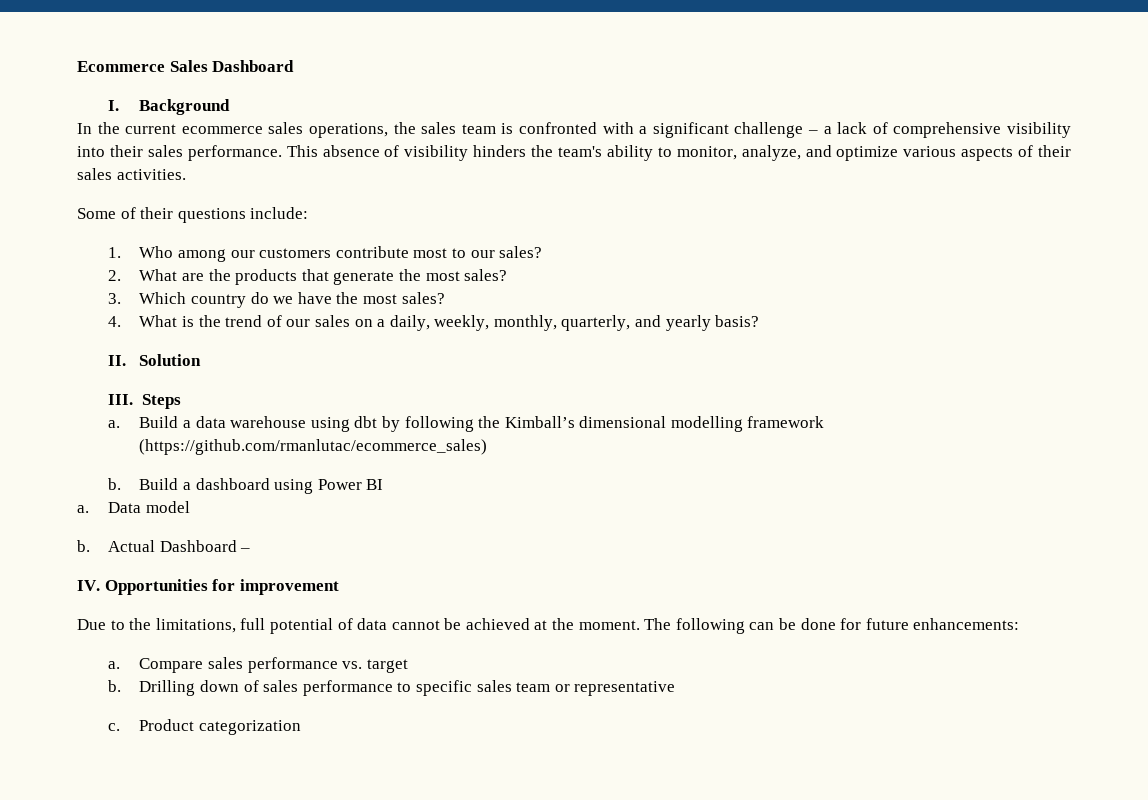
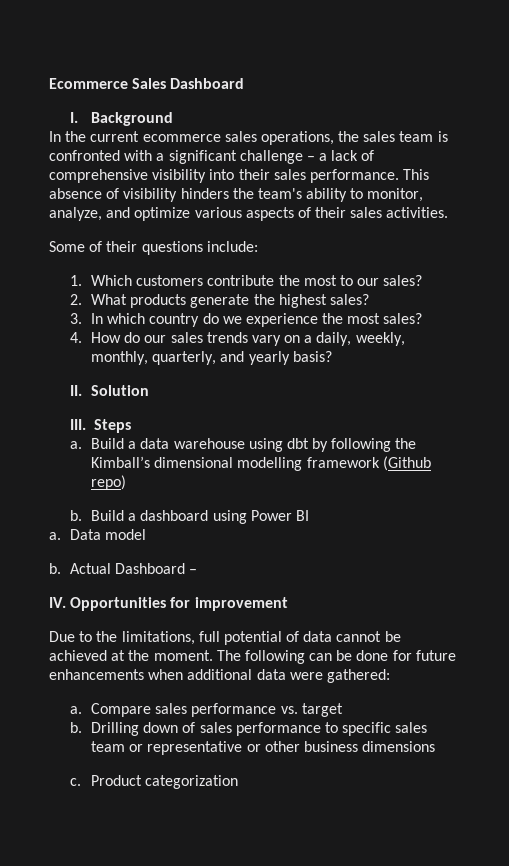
- 1. Who among our customers contribute most to our sales?
+ 1. Which customers contribute the most to our sales?
- 2. What are the products that generate the most sales?
- 3. Which country do we have the most sales?
- 4. What is the trend of our sales on a daily, weekly, monthly, quarterly, and yearly basis?
+ 2. What products generate the highest sales?
+ 3. In which country do we experience the most sales?
+ 4. How do our sales trends vary on a daily, weekly, monthly, quarterly, and yearly basis?
- Build a data warehouse using dbt by following the Kimball’s dimensional modelling framework (https://github.com/rmanlutac/ecommerce_sales)
+ Build a data warehouse using dbt by following the Kimball’s dimensional modelling framework (Github repo)
- The following can be done for future enhancements:
+ The following can be done for future enhancements when additional data were gathered:
- Drilling down of sales performance to specific sales team or representative
+ Drilling down of sales performance to specific sales team or representative or other business dimensions

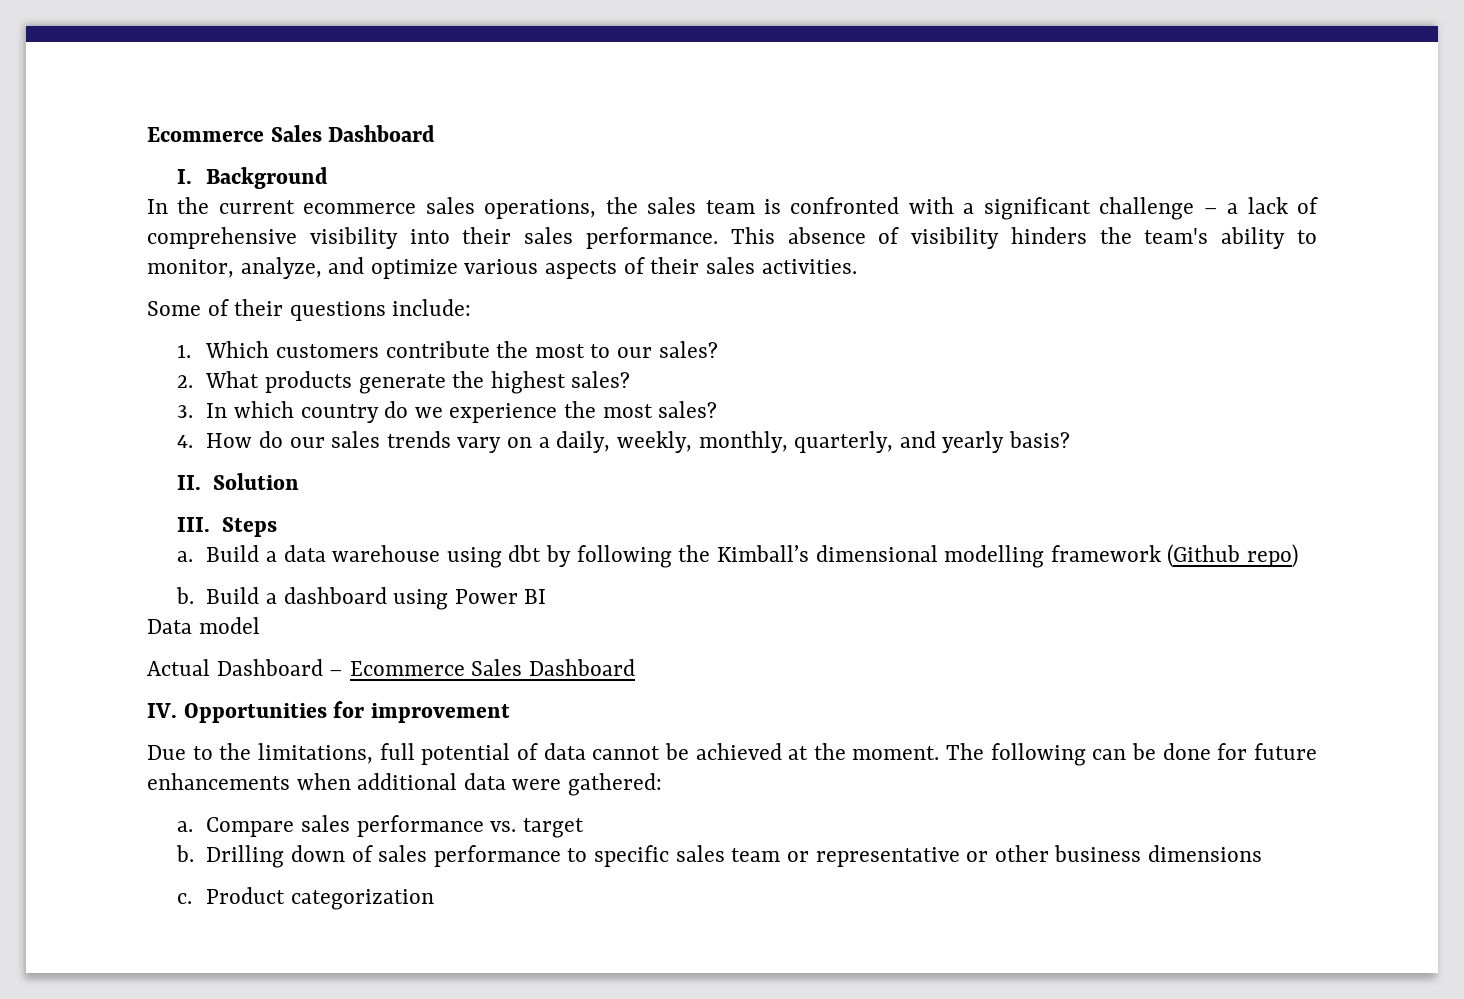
  Build a dashboard using Power BI
- a. Data model
- b. Actual Dashboard –
+ Data model
+ Actual Dashboard – Ecommerce Sales Dashboard

